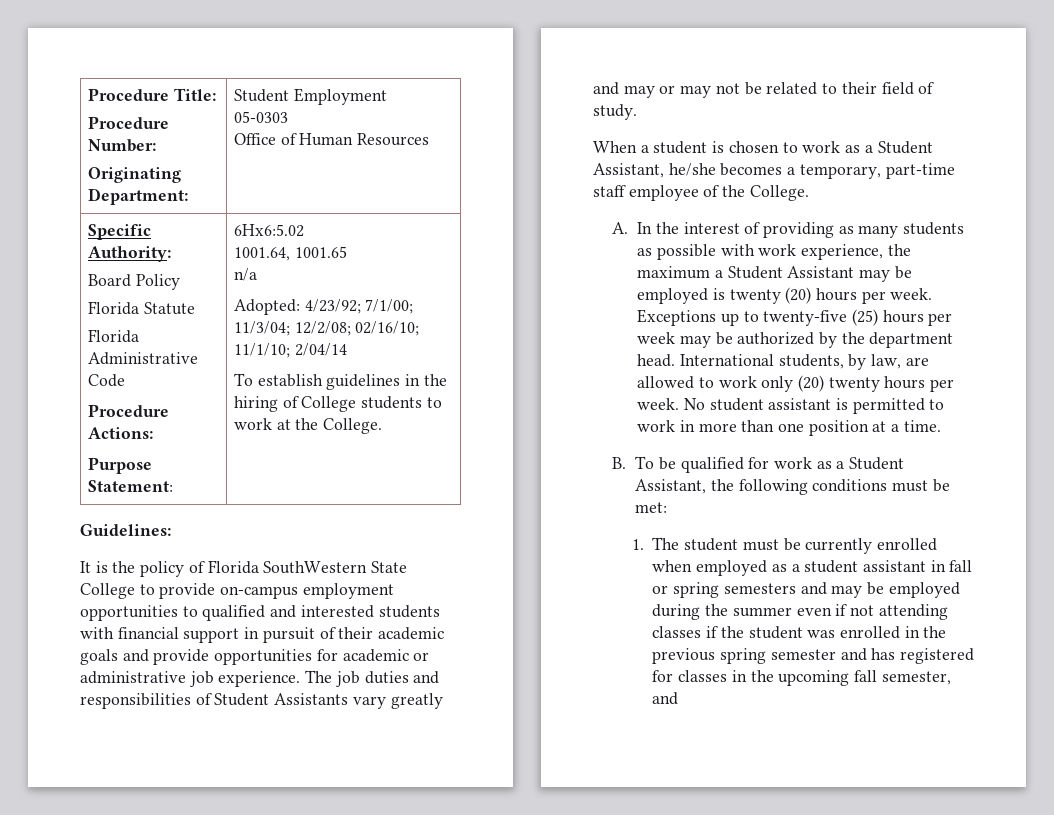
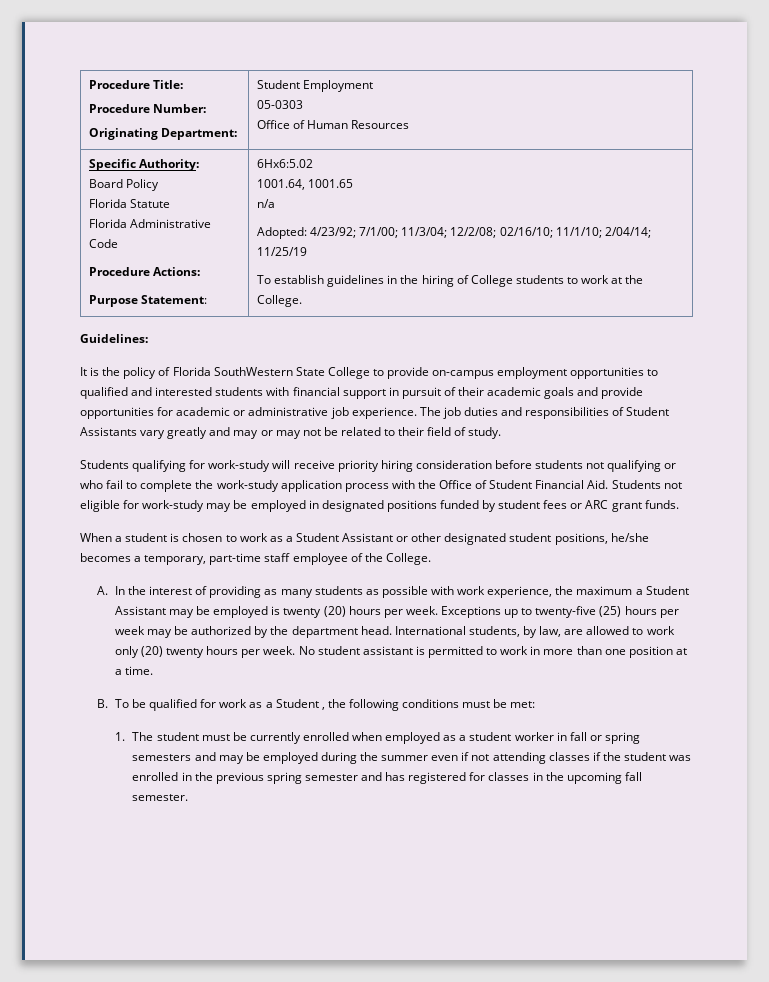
  Specific Authority:
  Board Policy
  Florida Statute
  Florida Administrative Code
  Procedure Actions:
  Purpose Statement: | 6Hx6:5.02
  1001.64, 1001.65
  n/a
- Adopted: 4/23/92; 7/1/00; 11/3/04; 12/2/08; 02/16/10; 11/1/10; 2/04/14
+ Adopted: 4/23/92; 7/1/00; 11/3/04; 12/2/08; 02/16/10; 11/1/10; 2/04/14; 11/25/19
+ Students qualifying for work-study will receive priority hiring consideration before students not qualifying or who fail to complete the work-study application process with the Office of Student Financial Aid. Students not eligible for work-study may be employed in designated positions funded by student fees or ARC grant funds.
- When a student is chosen to work as a Student Assistant, he/she becomes a temporary, part-time staff employee of the College.
+ When a student is chosen to work as a Student Assistant or other designated student positions, he/she becomes a temporary, part-time staff employee of the College.
- B. To be qualified for work as a Student Assistant, the following conditions must be met:
+ B. To be qualified for work as a Student , the following conditions must be met:
- 1. The student must be currently enrolled when employed as a student assistant in fall or spring semesters and may be employed during the summer even if not attending classes if the student was enrolled in the previous spring semester and has registered for classes in the upcoming fall semester, and
+ 1. The student must be currently enrolled when employed as a student worker in fall or spring semesters and may be employed during the summer even if not attending classes if the student was enrolled in the previous spring semester and has registered for classes in the upcoming fall semester.

